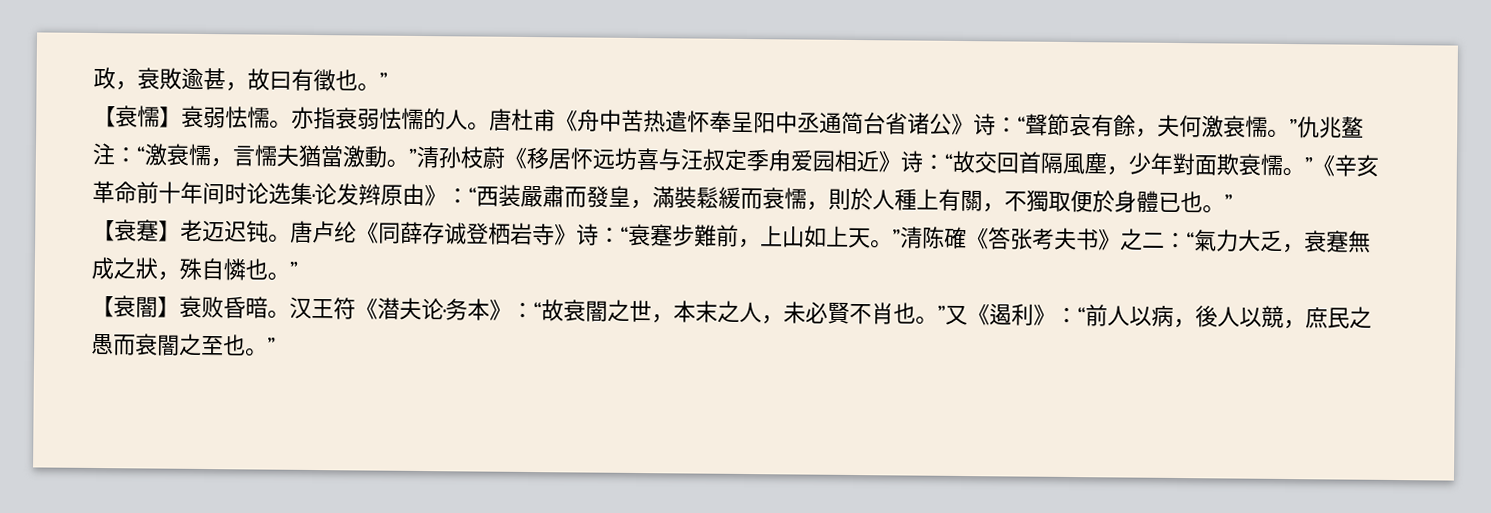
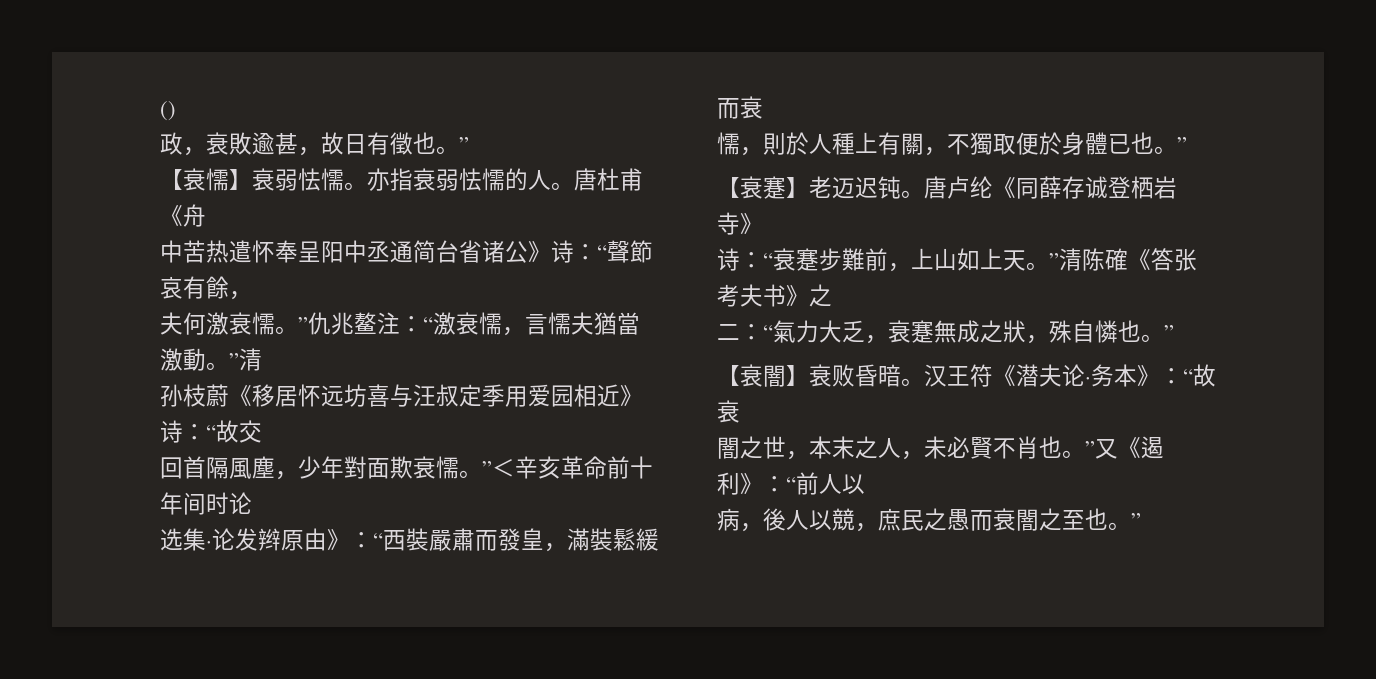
+ ()
- 政，衰敗逾甚，故曰有徵也。”
+ 政，衰敗逾甚，故日有徵也。”
- 唐杜甫《舟中苦热遣怀奉呈阳中丞通简台省诸公》诗：
+ 唐杜甫《舟
+ 中苦热遣怀奉呈阳中丞通简台省诸公》诗：
- “聲節哀有餘，夫何激衰懦。”仇兆鳌注：
+ “聲節哀有餘，
+ 夫何激衰懦。”仇兆鳌注：
- “激衰懦，言懦夫猶當激動。”清孙枝蔚《移居怀远坊喜与汪叔定季甪爱园相近》诗：
+ “激衰懦，言懦夫猶當激動。”清
+ 孙枝蔚《移居怀远坊喜与汪叔定季用爱园相近》诗：
- “故交回首隔風塵，少年對面欺衰懦。”《辛亥革命前十年间时论选集·论发辫原由》：
+ “故交
+ 回首隔風塵，少年對面欺衰懦。”＜辛亥革命前十年间时论
+ 选集·论发辫原由》：
- “西装嚴肅而發皇，滿裝鬆緩而衰懦，則於人種上有關，不獨取便於身體已也。”
+ “西裝嚴肅而發皇，滿裝鬆緩而衰
+ 懦，則於人種上有關，不獨取便於身體已也。”
- 唐卢纶《同薛存诚登栖岩寺》诗：“衰蹇步難前，上山如上天。”清陈確《答张考夫书》之二：“氣力大乏，衰蹇無成之狀，殊自憐也。”
+ 唐卢纶《同薛存诚登栖岩寺》
+ 诗：“衰蹇步難前，上山如上天。”清陈確《答张考夫书》之
+ 二：“氣力大乏，衰蹇無成之狀，殊自憐也。”
- 汉王符《潜夫论·务本》：“故衰闇之世，本末之人，未必賢不肖也。”又《遏利》：“前人以病，後人以競，庶民之愚而衰闇之至也。”
+ 汉王符《潜夫论·务本》：“故衰
+ 闇之世，本末之人，未必賢不肖也。”又《遏利》：“前人以
+ 病，後人以競，庶民之愚而衰闇之至也。”

